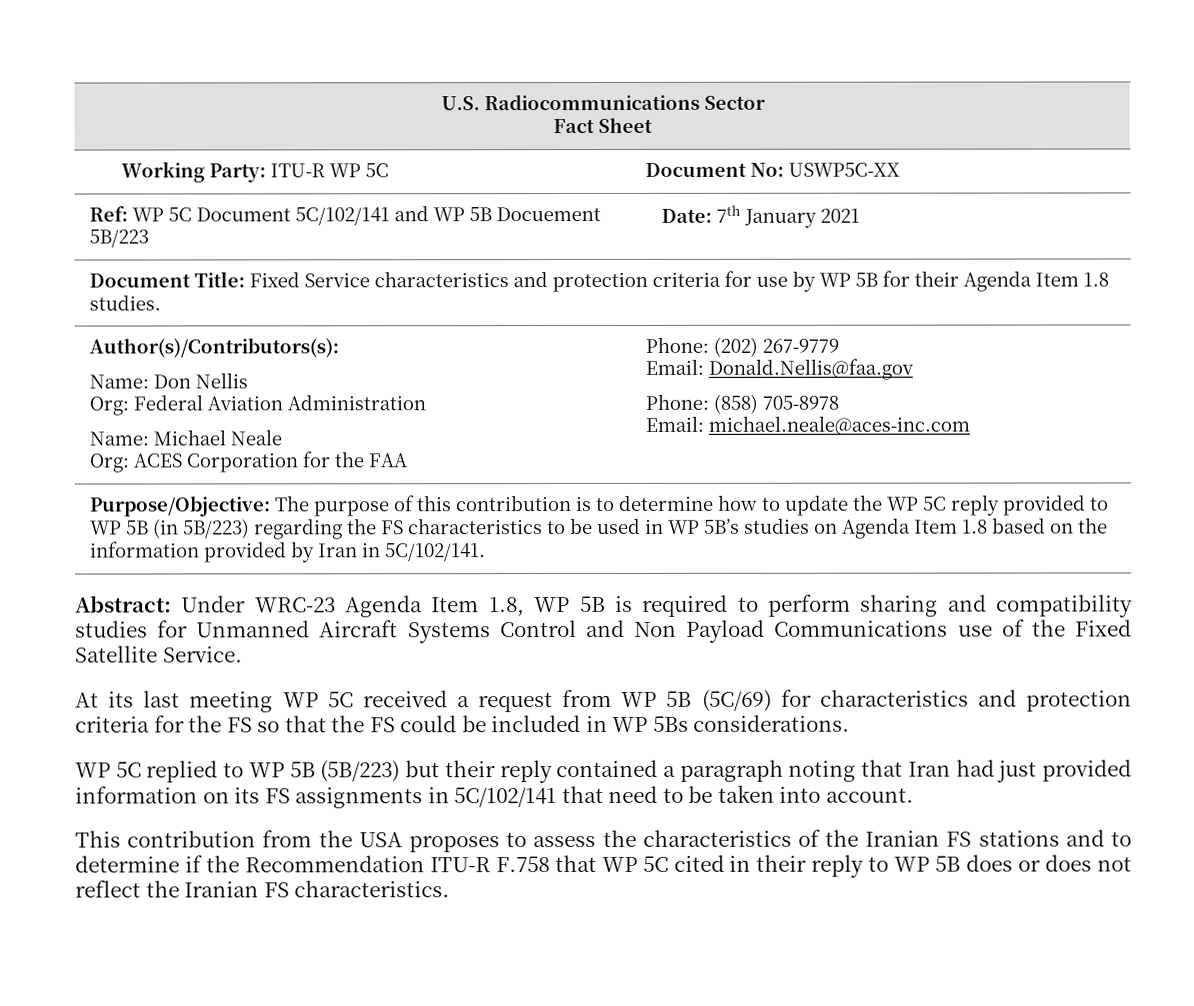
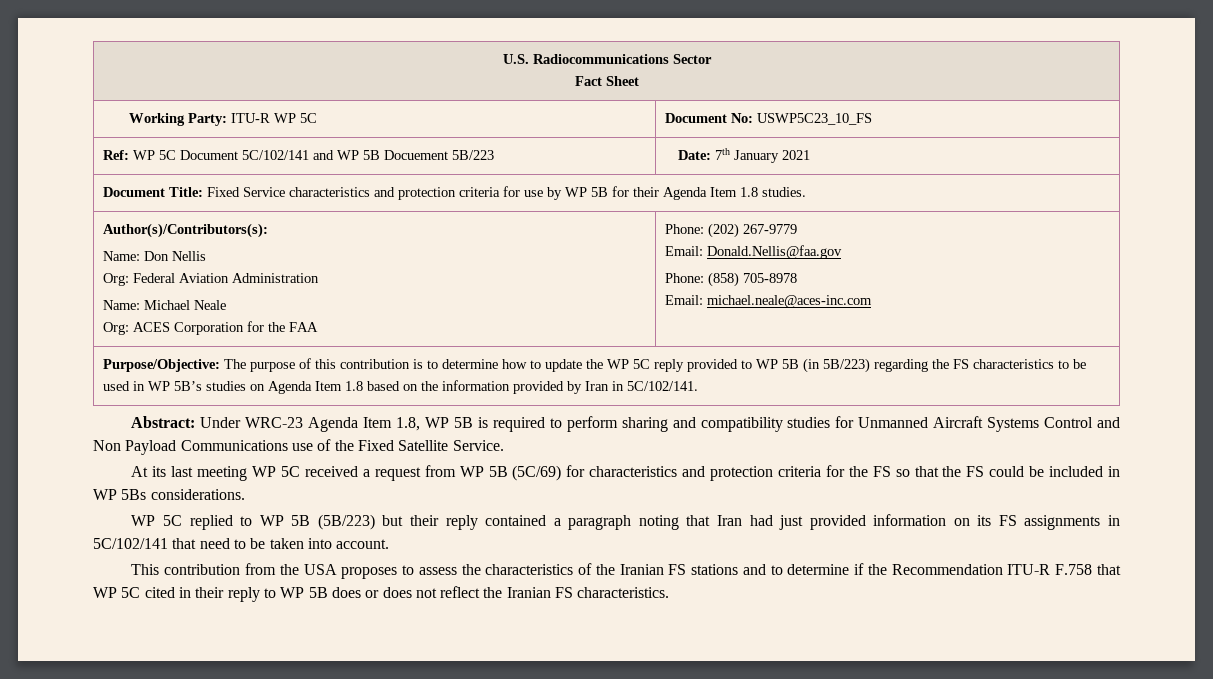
- Working Party: ITU-R WP 5C | Document No: USWP5C-XX
+ Working Party: ITU-R WP 5C | Document No: USWP5C23_10_FS

